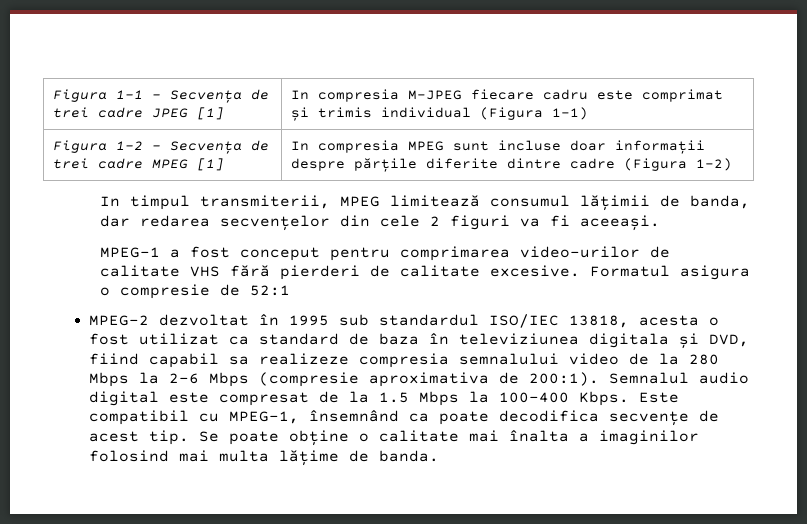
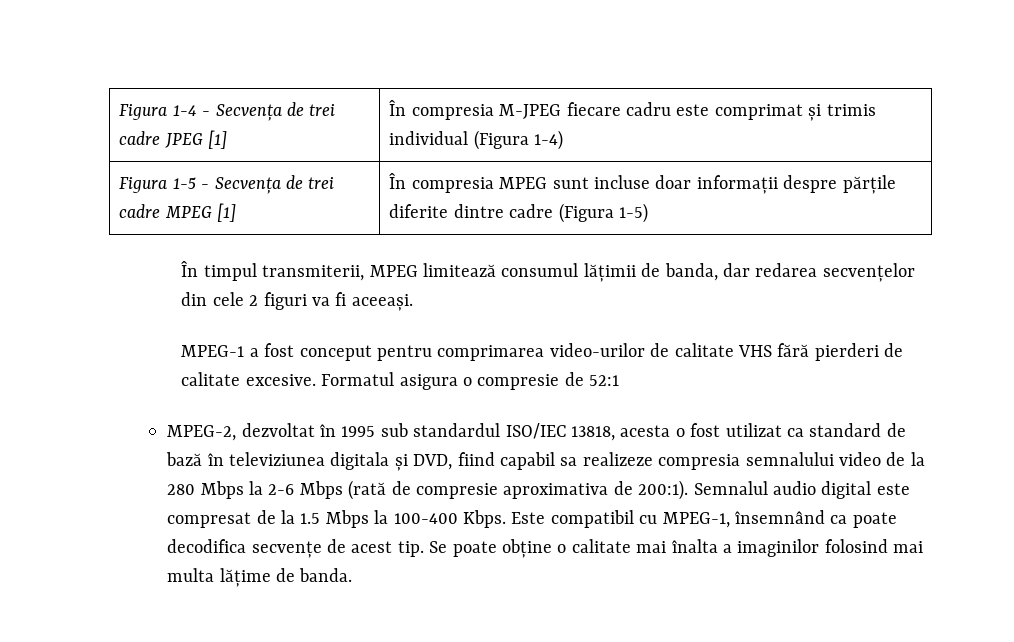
- Figura 1-1 - Secvența de trei cadre JPEG [1] | In compresia M-JPEG fiecare cadru este comprimat și trimis individual (Figura 1-1)
- Figura 1-2 - Secvența de trei cadre MPEG [1] | In compresia MPEG sunt incluse doar informații despre părțile diferite dintre cadre (Figura 1-2)
- In timpul transmiterii, MPEG limitează consumul lățimii de banda, dar redarea secvențelor din cele 2 figuri va fi aceeași.
+ Figura 1-4 - Secvența de trei cadre JPEG [1] | În compresia M-JPEG fiecare cadru este comprimat și trimis individual (Figura 1-4)
+ Figura 1-5 - Secvența de trei cadre MPEG [1] | În compresia MPEG sunt incluse doar informații despre părțile diferite dintre cadre (Figura 1-5)
+ În timpul transmiterii, MPEG limitează consumul lățimii de banda, dar redarea secvențelor din cele 2 figuri va fi aceeași.
- MPEG-2 dezvoltat în 1995 sub standardul ISO/IEC 13818, acesta o fost utilizat ca standard de baza în televiziunea digitala și DVD, fiind capabil sa realizeze compresia semnalului video de la 280 Mbps la 2-6 Mbps (compresie aproximativa de 200:1).
+ MPEG-2, dezvoltat în 1995 sub standardul ISO/IEC 13818, acesta o fost utilizat ca standard de bază în televiziunea digitala și DVD, fiind capabil sa realizeze compresia semnalului video de la 280 Mbps la 2-6 Mbps (rată de compresie aproximativa de 200:1).

